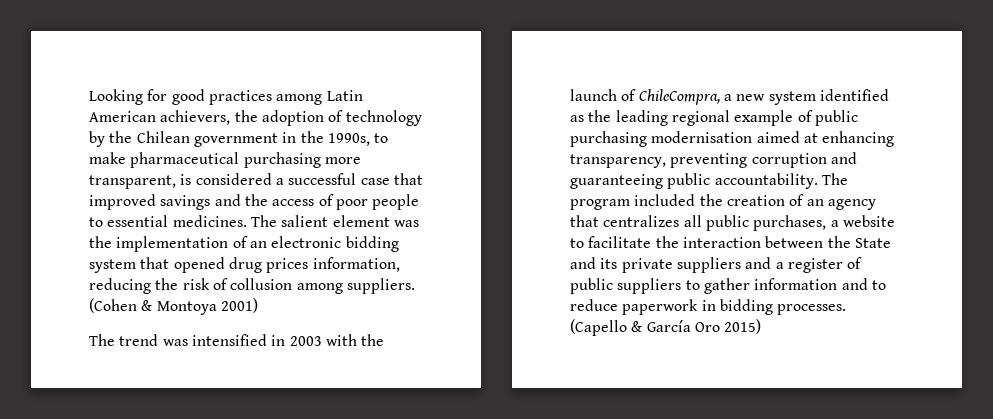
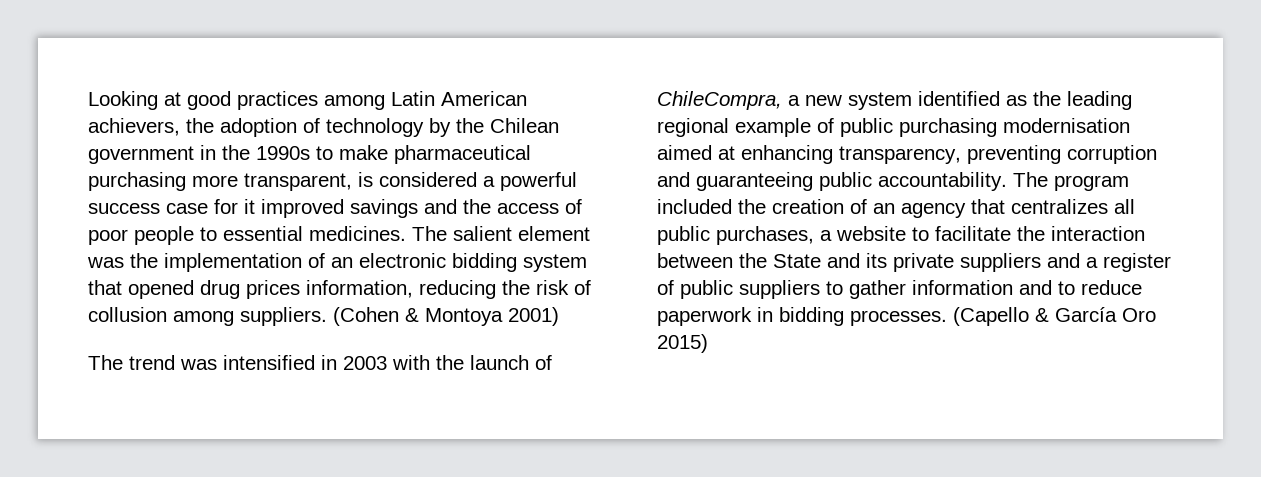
- Looking for good practices among Latin American achievers, the adoption of technology by the Chilean government in the 1990s, to make pharmaceutical purchasing more transparent, is considered a successful case that improved savings and the access of poor people to essential medicines.
+ Looking at good practices among Latin American achievers, the adoption of technology by the Chilean government in the 1990s to make pharmaceutical purchasing more transparent, is considered a powerful success case for it improved savings and the access of poor people to essential medicines.

